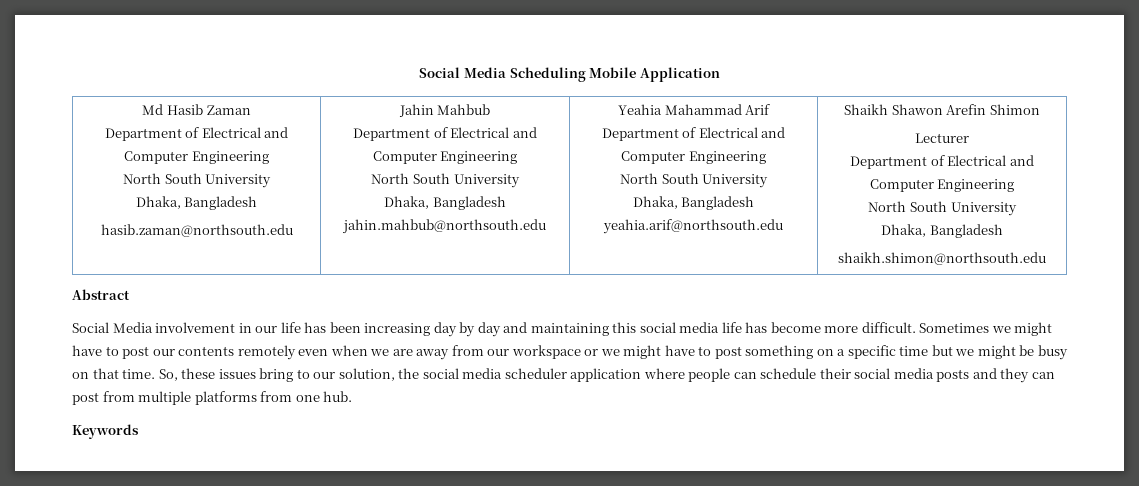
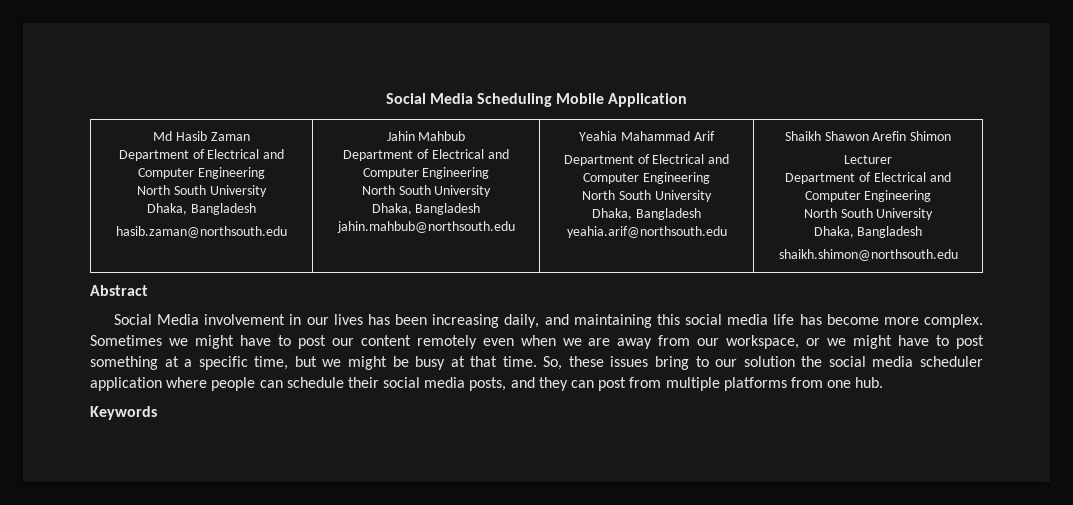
- Social Media involvement in our life has been increasing day by day and maintaining this social media life has become more difficult.
+ Social Media involvement in our lives has been increasing daily, and maintaining this social media life has become more complex.
- Sometimes we might have to post our contents remotely even when we are away from our workspace or we might have to post something on a specific time but we might be busy on that time.
+ Sometimes we might have to post our content remotely even when we are away from our workspace, or we might have to post something at a specific time, but we might be busy at that time.
- So, these issues bring to our solution, the social media scheduler application where people can schedule their social media posts and they can post from multiple platforms from one hub.
+ So, these issues bring to our solution the social media scheduler application where people can schedule their social media posts, and they can post from multiple platforms from one hub.

